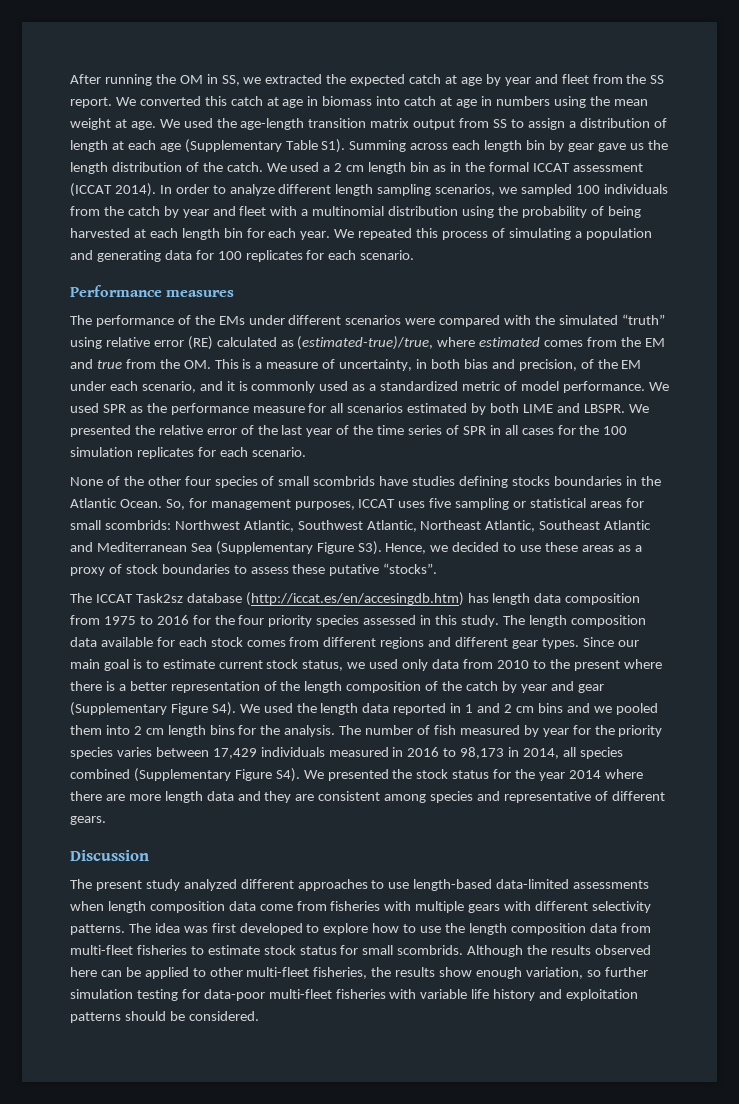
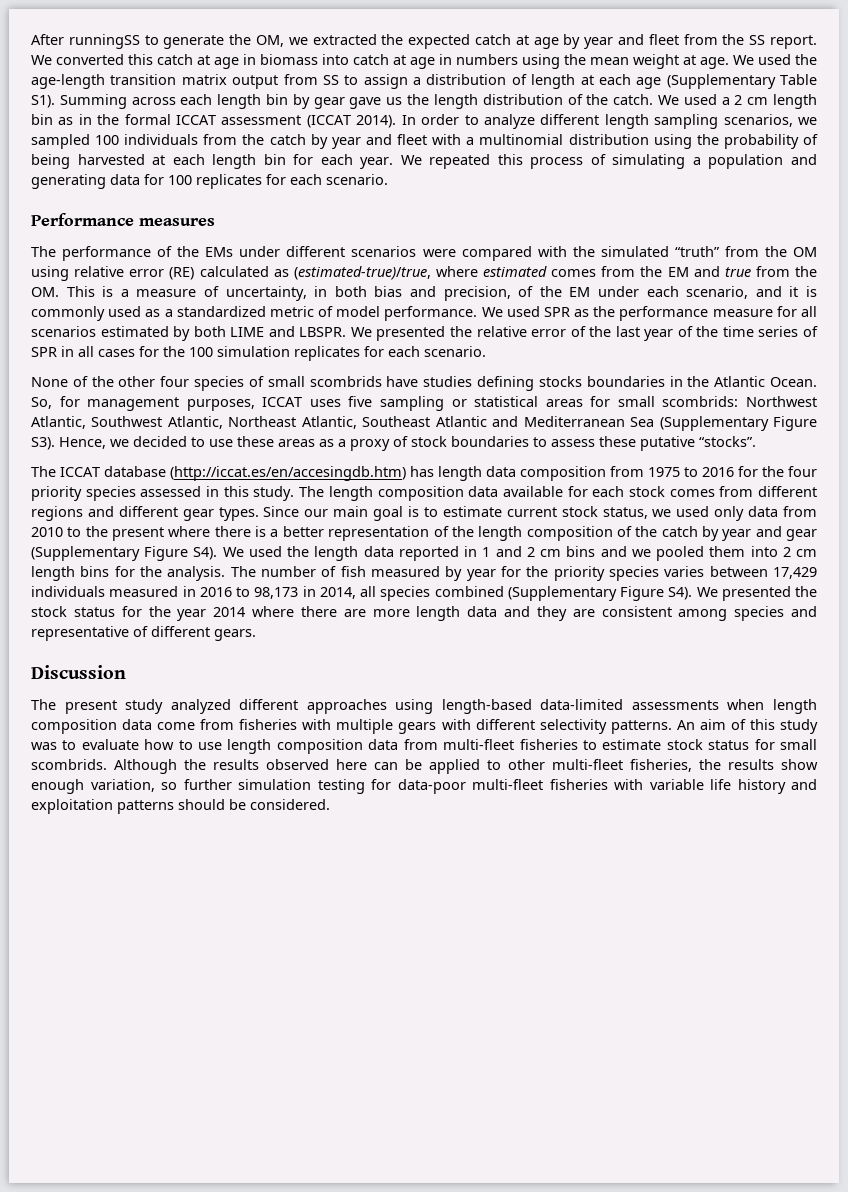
- After running the OM in SS, we extracted the expected catch at age by year and fleet from the SS report.
+ After runningSS to generate the OM, we extracted the expected catch at age by year and fleet from the SS report.
- The performance of the EMs under different scenarios were compared with the simulated “truth” using relative error (RE) calculated as (estimated-true)/true, where estimated comes from the EM and true from the OM. This is a measure of uncertainty, in both bias and precision, of the EM under each scenario, and it is commonly used as a standardized metric of model performance.
+ The performance of the EMs under different scenarios were compared with the simulated “truth” from the OM using relative error (RE) calculated as (estimated-true)/true, where estimated comes from the EM and true from the OM. This is a measure of uncertainty, in both bias and precision, of the EM under each scenario, and it is commonly used as a standardized metric of model performance.
- The ICCAT Task2sz database (http://iccat.es/en/accesingdb.htm) has length data composition from 1975 to 2016 for the four priority species assessed in this study.
+ The ICCAT database (http://iccat.es/en/accesingdb.htm) has length data composition from 1975 to 2016 for the four priority species assessed in this study.
- The present study analyzed different approaches to use length-based data-limited assessments when length composition data come from fisheries with multiple gears with different selectivity patterns.
+ The present study analyzed different approaches using length-based data-limited assessments when length composition data come from fisheries with multiple gears with different selectivity patterns.
- The idea was first developed to explore how to use the length composition data from multi-fleet fisheries to estimate stock status for small scombrids.
+ An aim of this study was to evaluate how to use length composition data from multi-fleet fisheries to estimate stock status for small scombrids.

